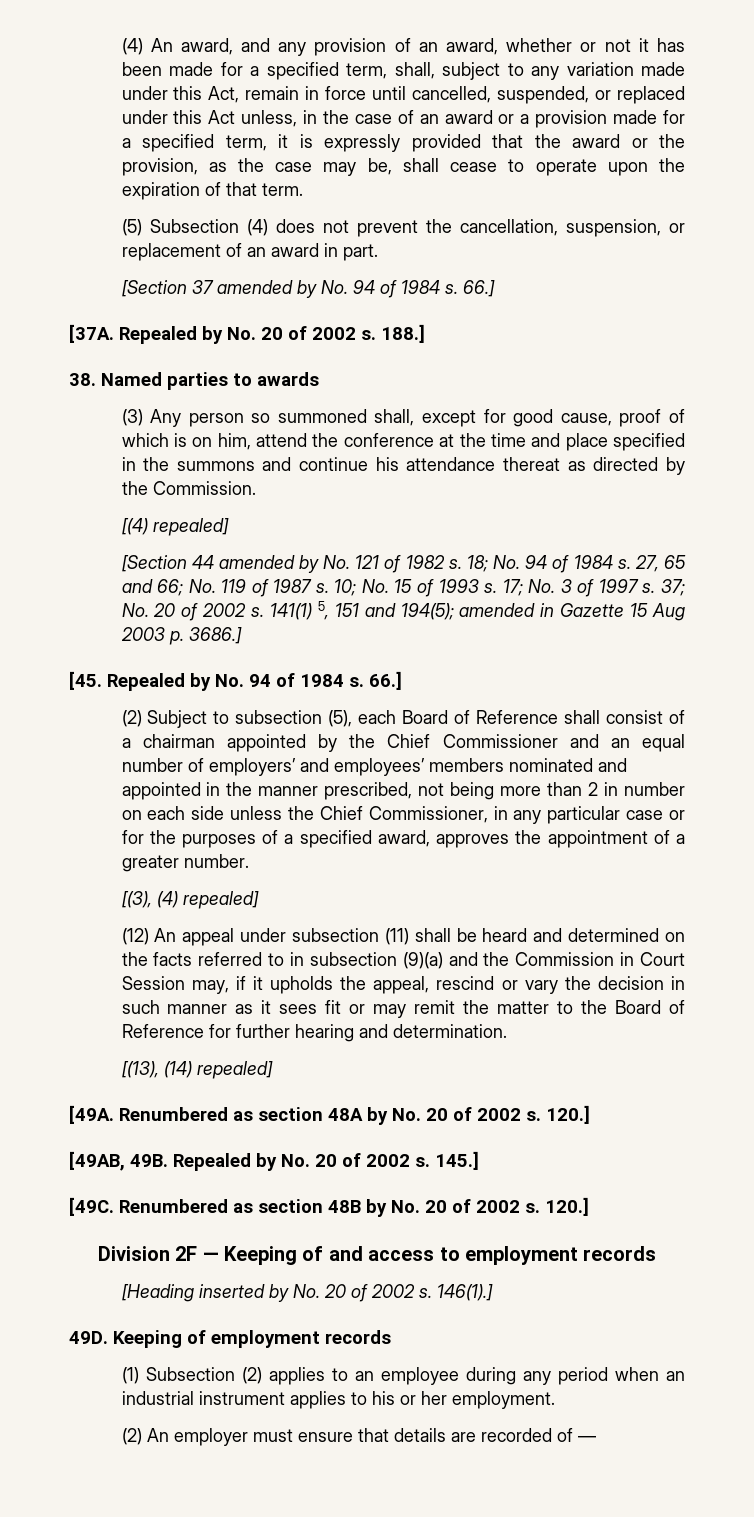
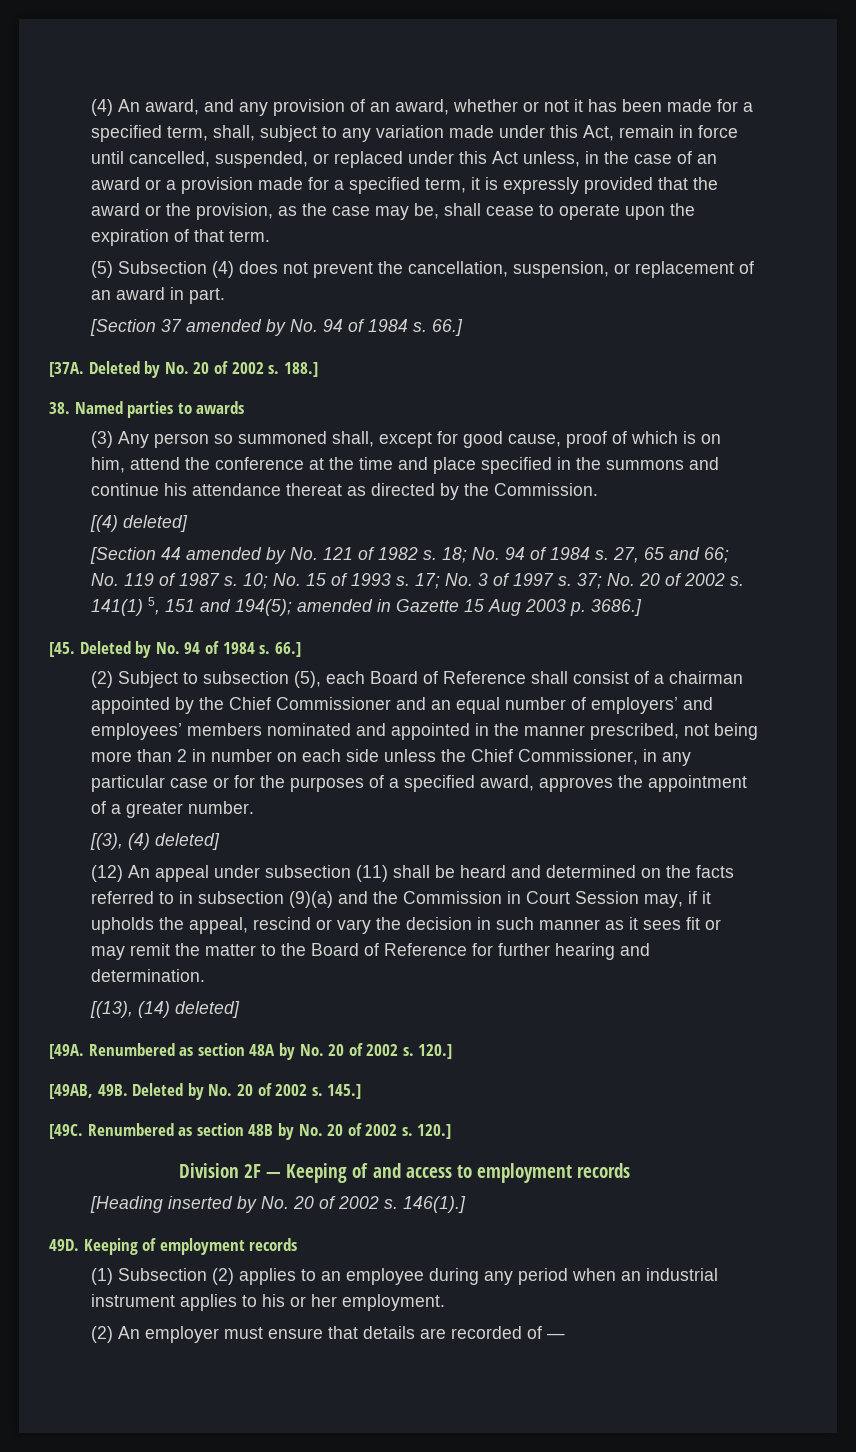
- [37A. Repealed by No. 20 of 2002 s.
+ [37A. Deleted by No. 20 of 2002 s.
- [(4) repealed]
+ [(4) deleted]
- [45. Repealed by No. 94 of 1984 s.
+ [45. Deleted by No. 94 of 1984 s.
- [(3), (4) repealed]
+ [(3), (4) deleted]
- [(13), (14) repealed]
+ [(13), (14) deleted]
- [49AB, 49B. Repealed by No. 20 of 2002 s.
+ [49AB, 49B. Deleted by No. 20 of 2002 s.

